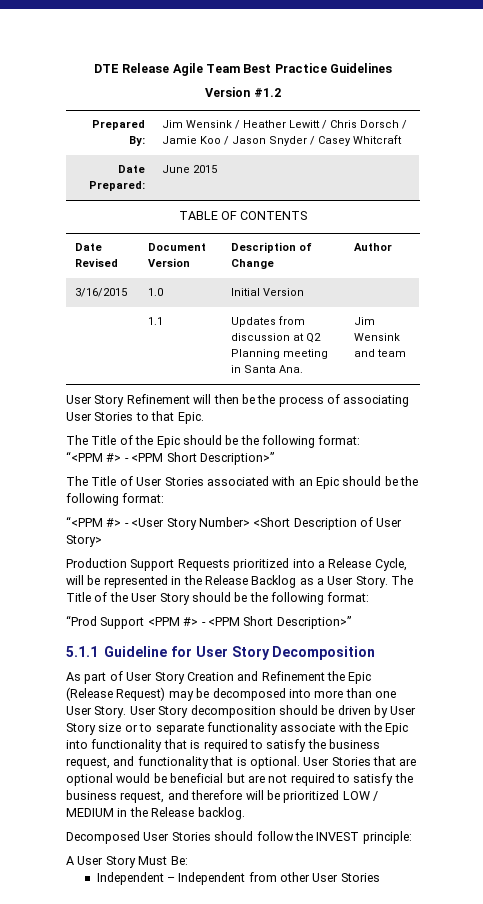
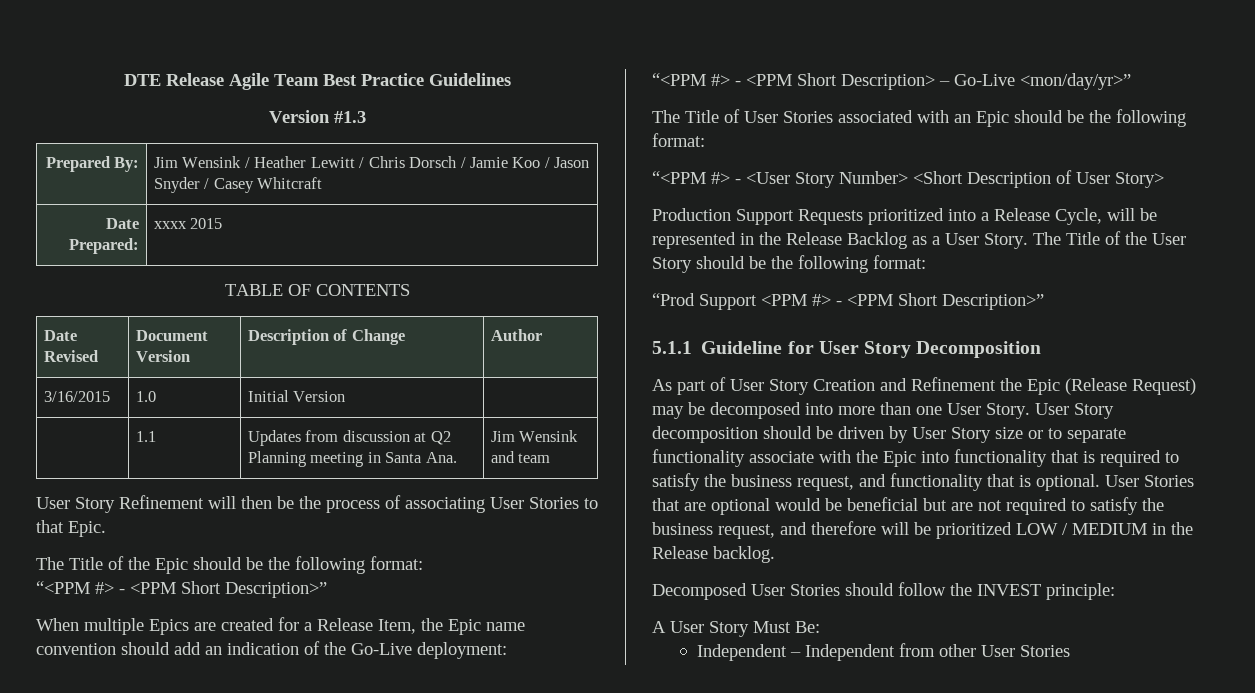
- Version #1.2
+ Version #1.3
- Date Prepared: | June 2015
+ Date Prepared: | xxxx 2015
+ When multiple Epics are created for a Release Item, the Epic name convention should add an indication of the Go-Live deployment:
+ “<PPM #> - <PPM Short Description> – Go-Live <mon/day/yr>”

